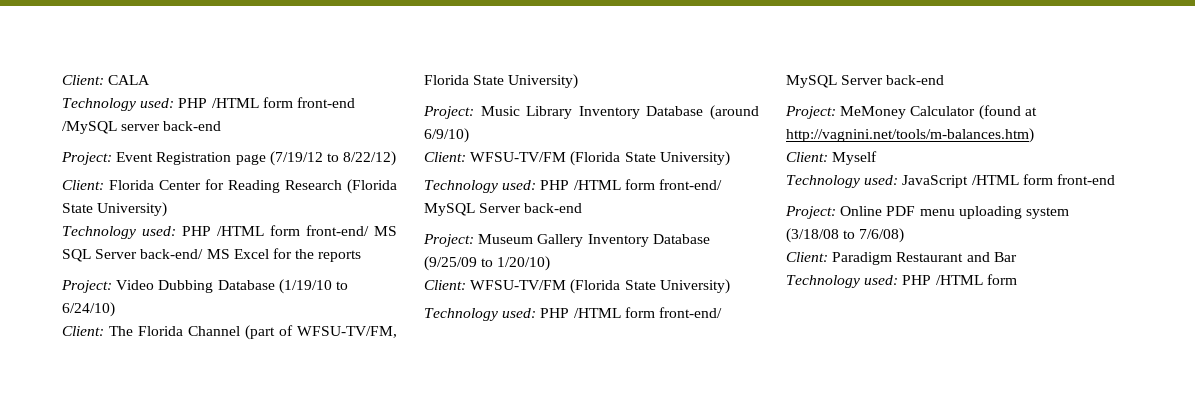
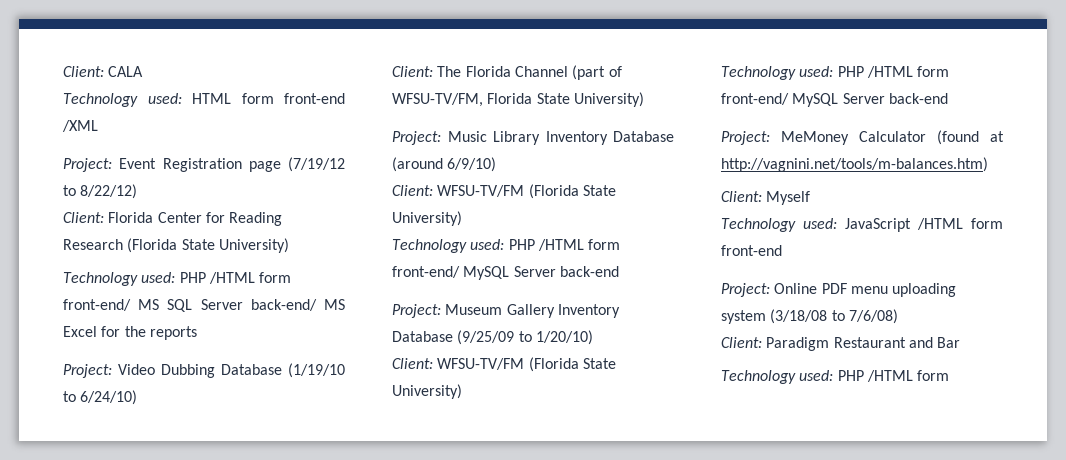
- Technology used: PHP /HTML form front-end /MySQL server back-end
+ Technology used: HTML form front-end /XML

